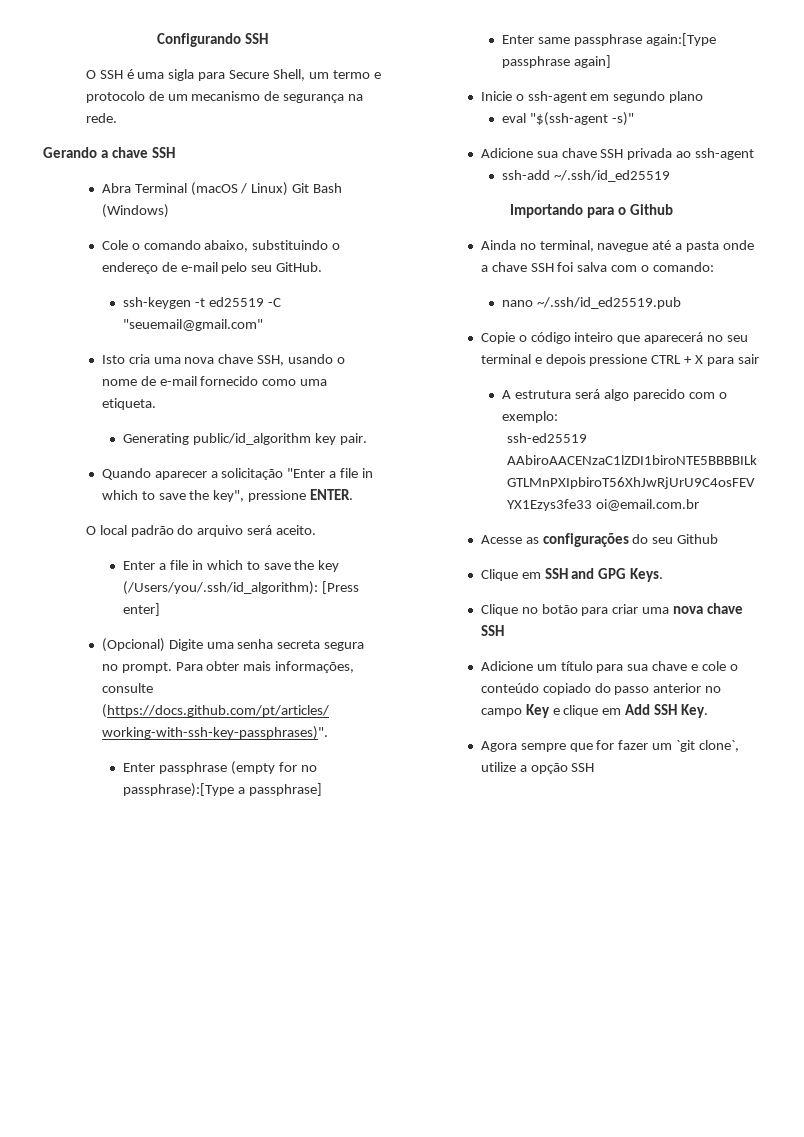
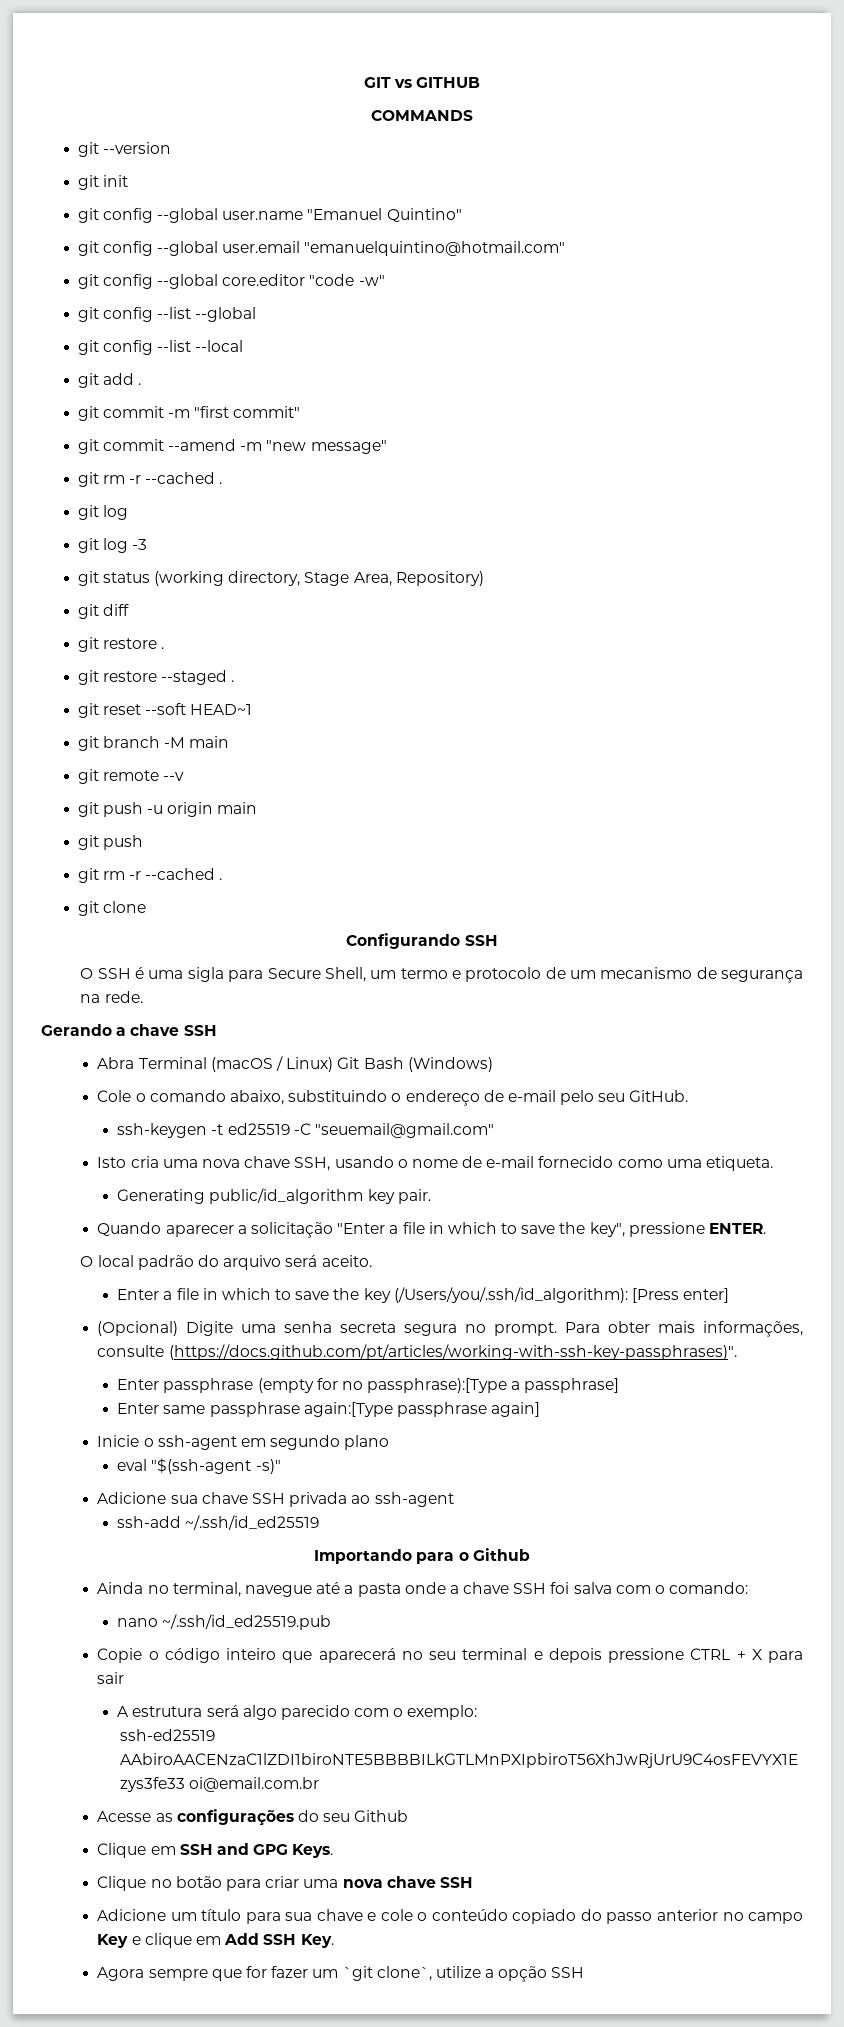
+ GIT vs GITHUB
+ COMMANDS
+ git --version
+ git init
+ git config --global user.name "Emanuel Quintino"
+ git config --global user.email "emanuelquintino@hotmail.com"
+ git config --global core.editor "code -w"
+ git config --list --global
+ git config --list --local
+ git add .
+ git commit -m "first commit"
+ git commit --amend -m "new message"
+ git rm -r --cached .
+ git log
+ git log -3
+ git status (working directory, Stage Area, Repository)
+ git diff
+ git restore .
+ git restore --staged .
+ git reset --soft HEAD~1
+ git branch -M main
+ git remote --v
+ git push -u origin main
+ git push
+ git rm -r --cached .
+ git clone

